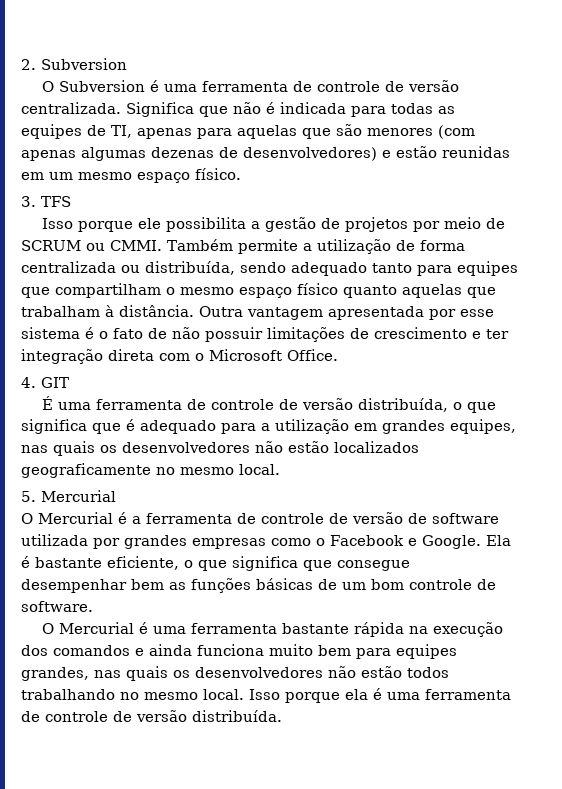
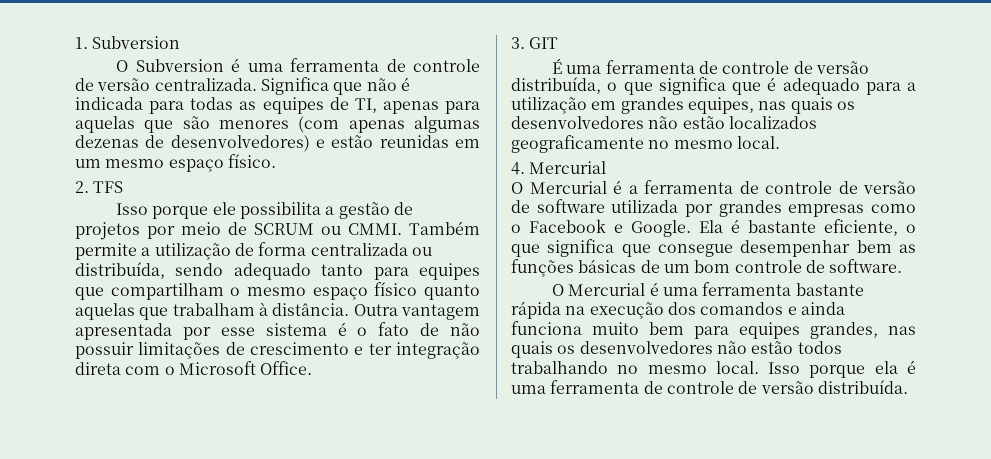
- 2. Subversion
+ 1. Subversion
- 3. TFS
+ 2. TFS
- 4. GIT
+ 3. GIT
- 5. Mercurial
+ 4. Mercurial

